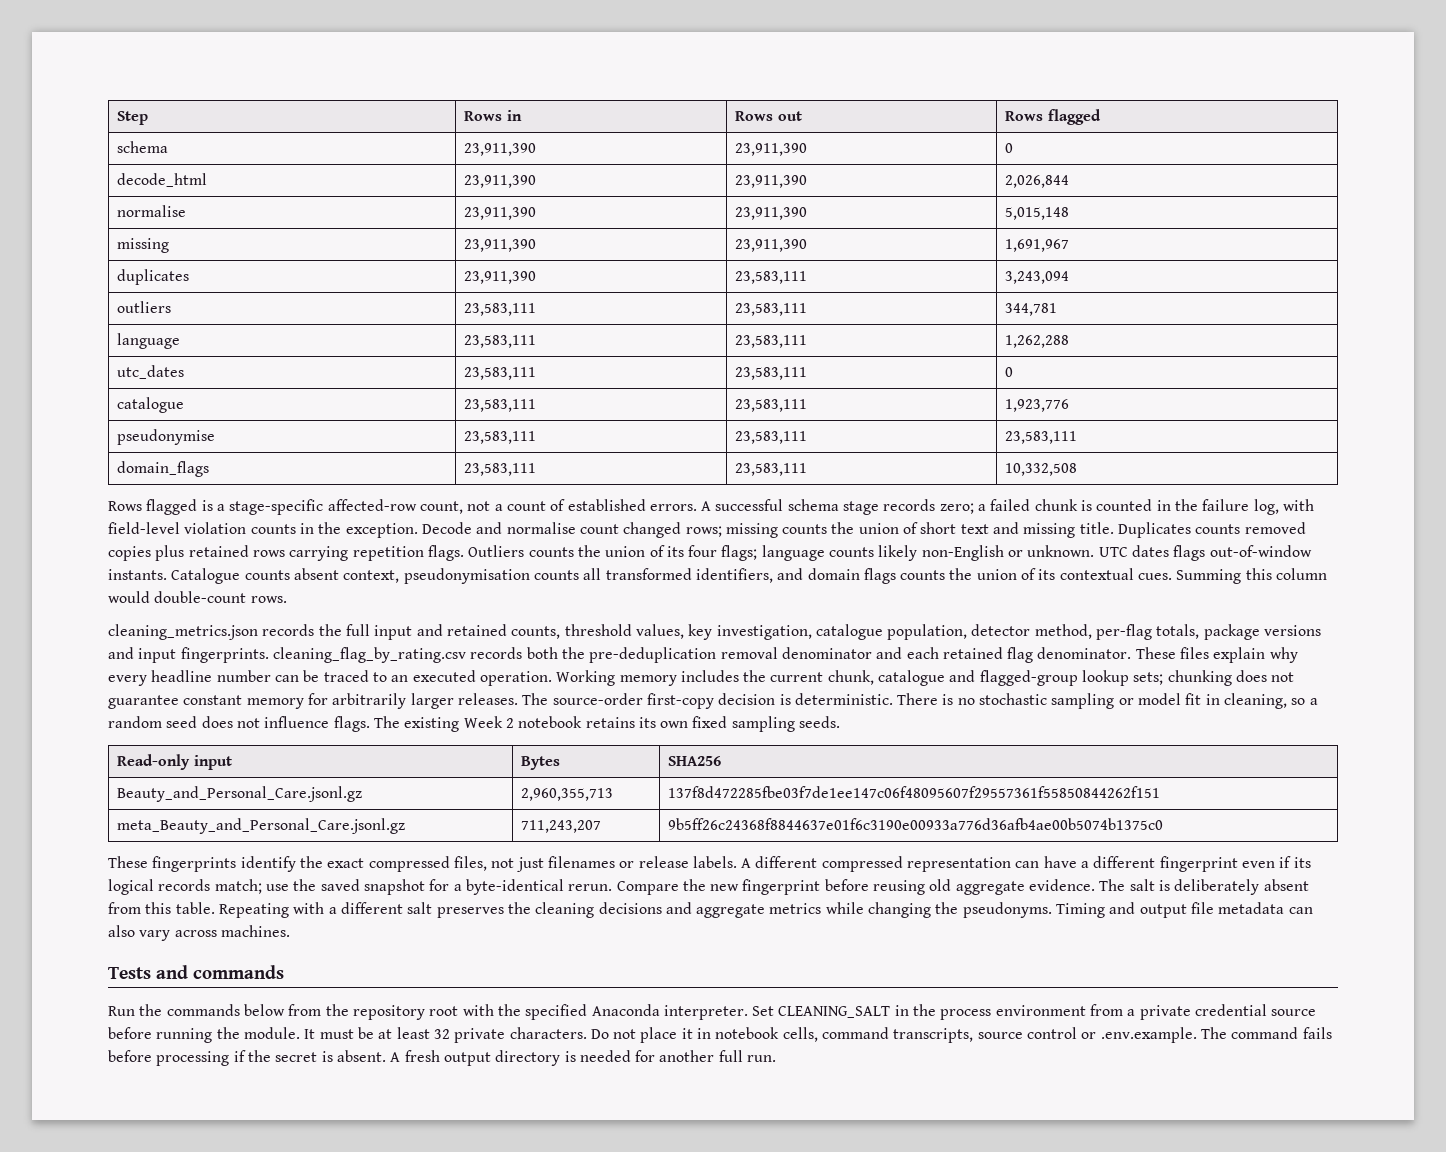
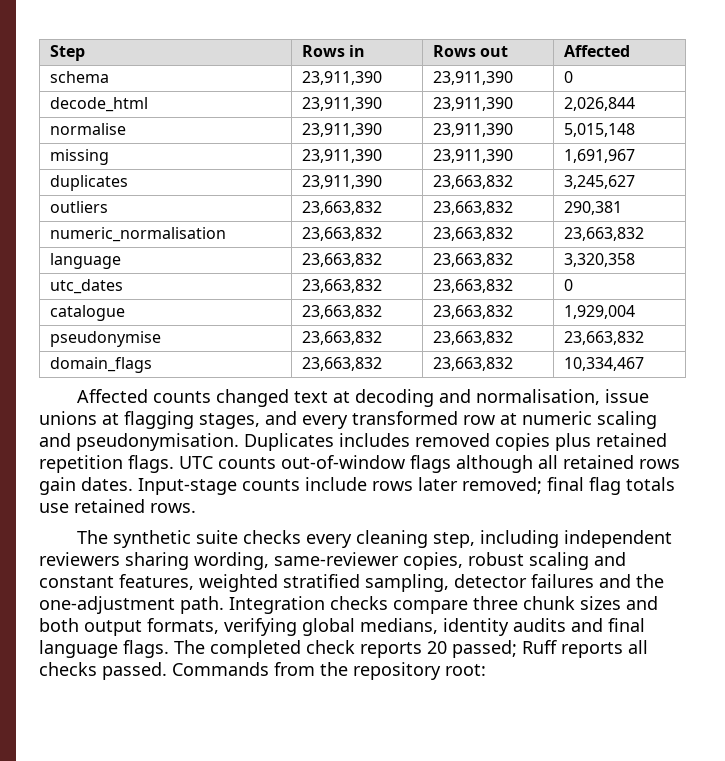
- Step | Rows in | Rows out | Rows flagged
+ Step | Rows in | Rows out | Affected
- duplicates | 23,911,390 | 23,583,111 | 3,243,094
+ duplicates | 23,911,390 | 23,663,832 | 3,245,627
- outliers | 23,583,111 | 23,583,111 | 344,781
- language | 23,583,111 | 23,583,111 | 1,262,288
+ outliers | 23,663,832 | 23,663,832 | 290,381
+ numeric_normalisation | 23,663,832 | 23,663,832 | 23,663,832
+ language | 23,663,832 | 23,663,832 | 3,320,358
- utc_dates | 23,583,111 | 23,583,111 | 0
+ utc_dates | 23,663,832 | 23,663,832 | 0
- catalogue | 23,583,111 | 23,583,111 | 1,923,776
- pseudonymise | 23,583,111 | 23,583,111 | 23,583,111
- domain_flags | 23,583,111 | 23,583,111 | 10,332,508
- Rows flagged is a stage-specific affected-row count, not a count of established errors. A successful schema stage records zero; a failed chunk is counted in the failure log, with field-level violation counts in the exception. Decode and normalise count changed rows; missing counts the union of short text and missing title. Duplicates counts removed copies plus retained rows carrying repetition flags. Outliers counts the union of its four flags; language counts likely non-English or unknown. UTC dates flags out-of-window instants. Catalogue counts absent context, pseudonymisation counts all transformed identifiers, and domain flags counts the union of its contextual cues. Summing this column would double-count rows.
- cleaning_metrics.json records the full input and retained counts, threshold values, key investigation, catalogue population, detector method, per-flag totals, package versions and input fingerprints. cleaning_flag_by_rating.csv records both the pre-deduplication removal denominator and each retained flag denominator. These files explain why every headline number can be traced to an executed operation. Working memory includes the current chunk, catalogue and flagged-group lookup sets; chunking does not guarantee constant memory for arbitrarily larger releases. The source-order first-copy decision is deterministic. There is no stochastic sampling or model fit in cleaning, so a random seed does not influence flags. The existing Week 2 notebook retains its own fixed sampling seeds.
- Read-only input | Bytes | SHA256
- Beauty_and_Personal_Care.jsonl.gz | 2,960,355,713 | 137f8d472285fbe03f7de1ee147c06f48095607f29557361f55850844262f151
- meta_Beauty_and_Personal_Care.jsonl.gz | 711,243,207 | 9b5ff26c24368f8844637e01f6c3190e00933a776d36afb4ae00b5074b1375c0
- These fingerprints identify the exact compressed files, not just filenames or release labels. A different compressed representation can have a different fingerprint even if its logical records match; use the saved snapshot for a byte-identical rerun. Compare the new fingerprint before reusing old aggregate evidence. The salt is deliberately absent from this table. Repeating with a different salt preserves the cleaning decisions and aggregate metrics while changing the pseudonyms. Timing and output file metadata can also vary across machines.
- Tests and commands
- Run the commands below from the repository root with the specified Anaconda interpreter. Set CLEANING_SALT in the process environment from a private credential source before running the module. It must be at least 32 private characters. Do not place it in notebook cells, command transcripts, source control or .env.example. The command fails before processing if the secret is absent. A fresh output directory is needed for another full run.
+ catalogue | 23,663,832 | 23,663,832 | 1,929,004
+ pseudonymise | 23,663,832 | 23,663,832 | 23,663,832
+ domain_flags | 23,663,832 | 23,663,832 | 10,334,467
+ Affected counts changed text at decoding and normalisation, issue unions at flagging stages, and every transformed row at numeric scaling and pseudonymisation. Duplicates includes removed copies plus retained repetition flags. UTC counts out-of-window flags although all retained rows gain dates. Input-stage counts include rows later removed; final flag totals use retained rows.
+ The synthetic suite checks every cleaning step, including independent reviewers sharing wording, same-reviewer copies, robust scaling and constant features, weighted stratified sampling, detector failures and the one-adjustment path. Integration checks compare three chunk sizes and both output formats, verifying global medians, identity audits and final language flags. The completed check reports 20 passed; Ruff reports all checks passed. Commands from the repository root:

